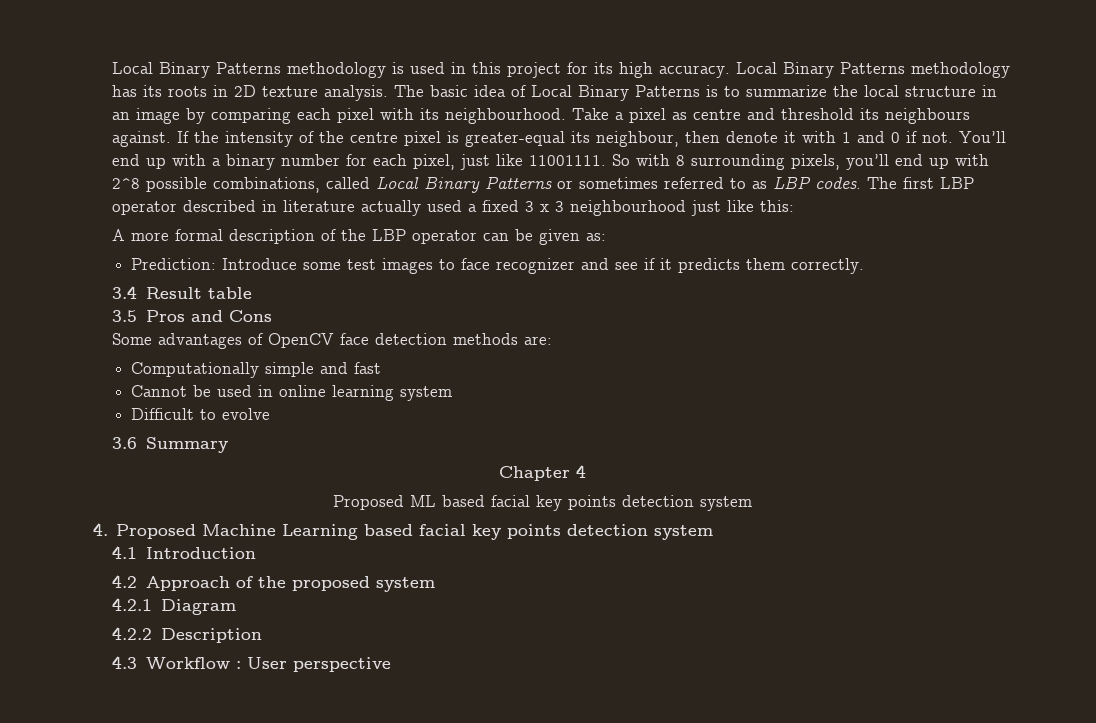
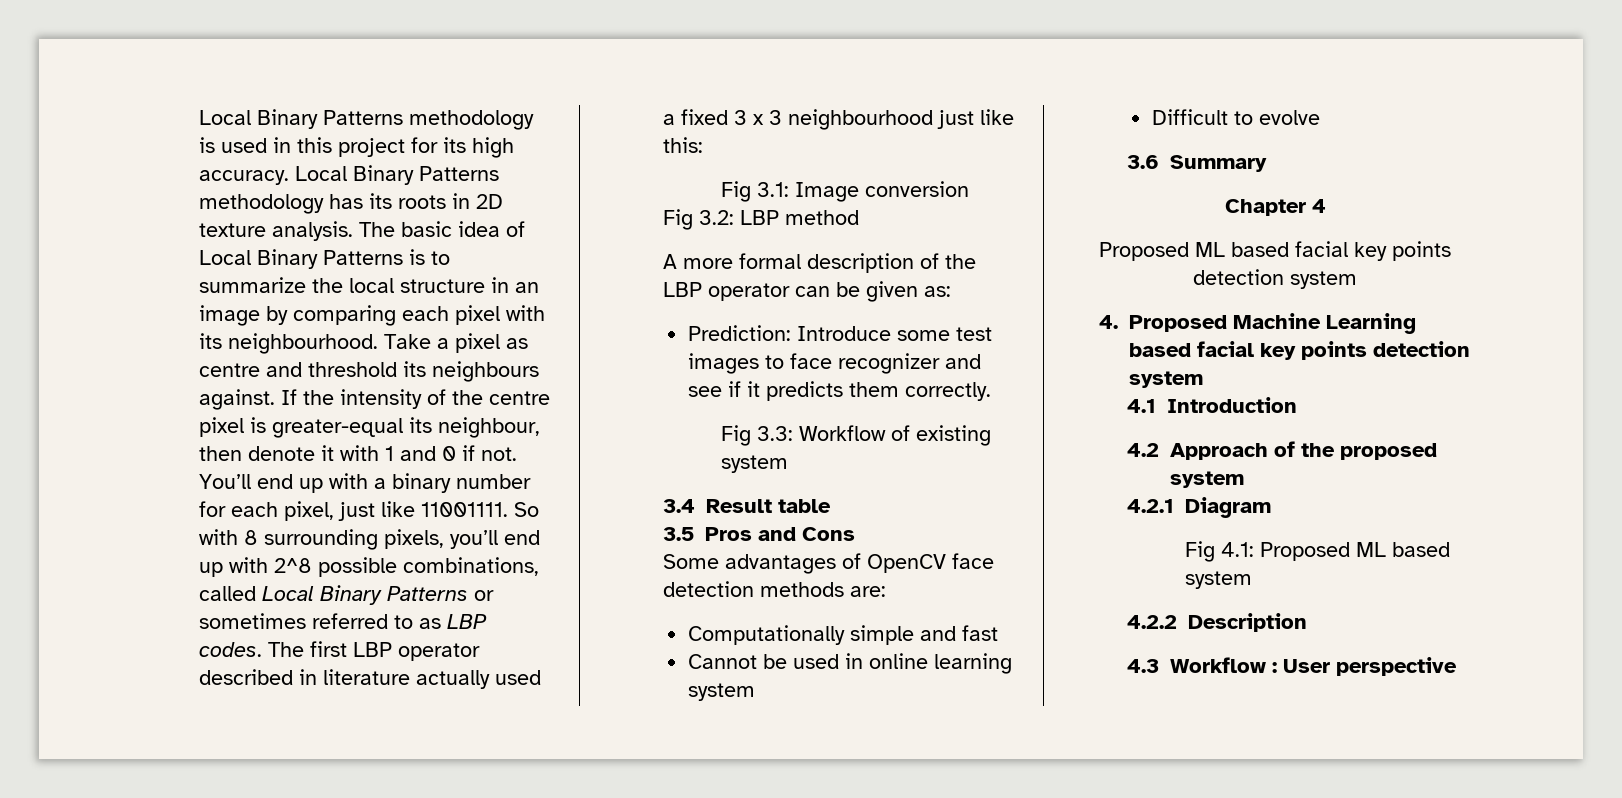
+ Fig 3.1: Image conversion
+ Fig 3.2: LBP method
+ Fig 3.3: Workflow of existing system
+ Fig 4.1: Proposed ML based system

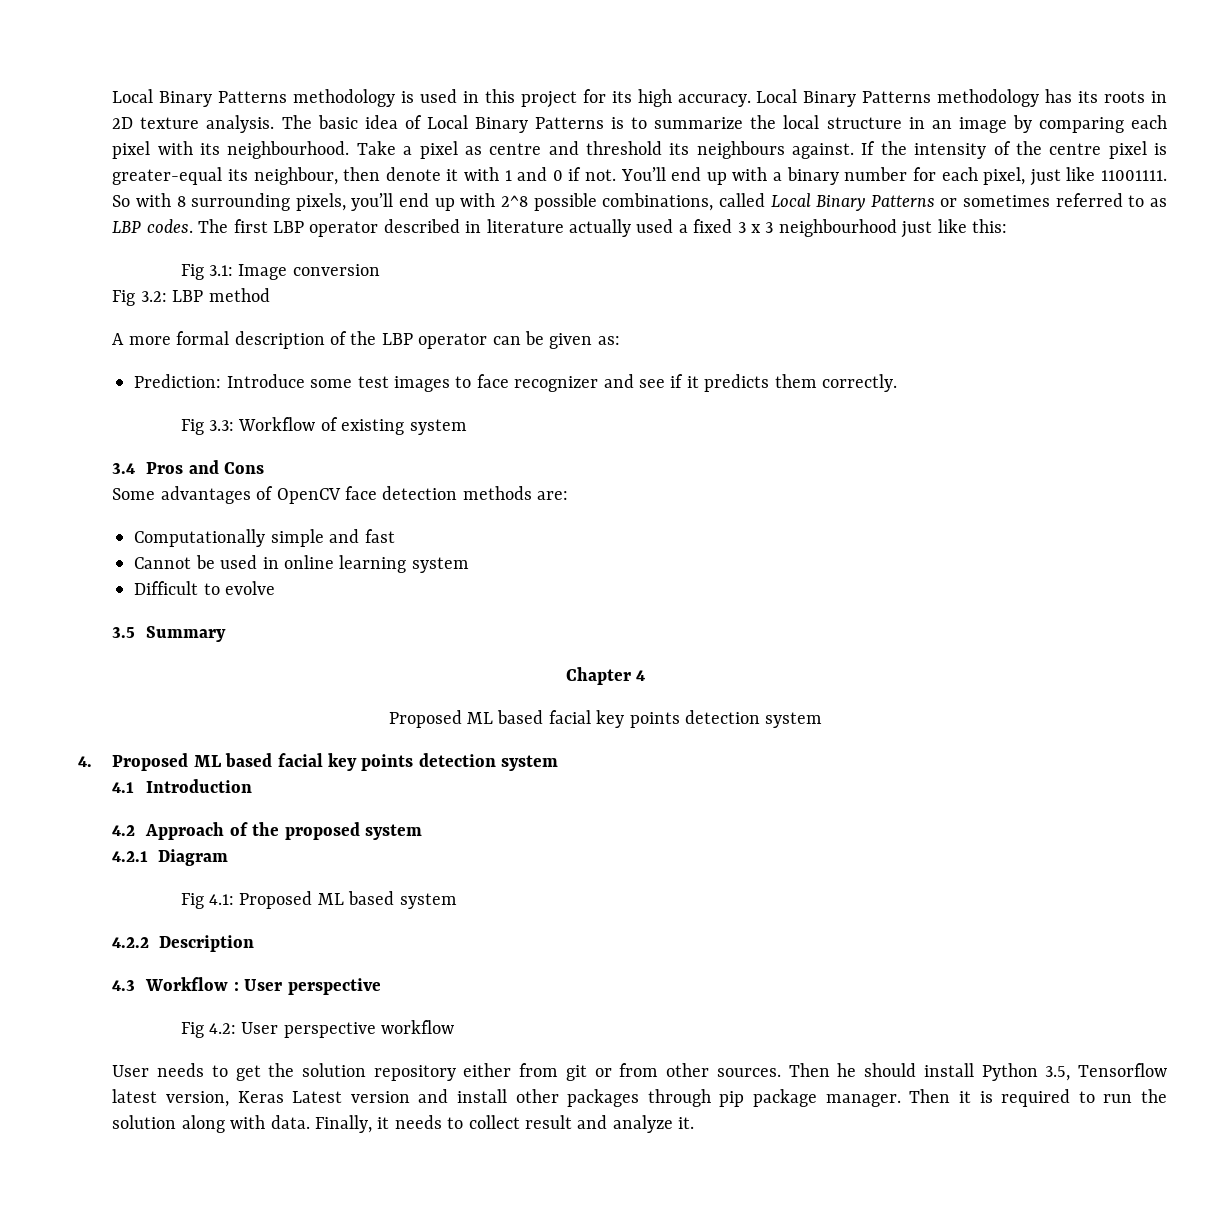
- 3.4 Result table
- 3.5 Pros and Cons
+ 3.4 Pros and Cons
- 3.6 Summary
+ 3.5 Summary
- 4. Proposed Machine Learning based facial key points detection system
+ 4. Proposed ML based facial key points detection system
+ Fig 4.2: User perspective workflow
+ User needs to get the solution repository either from git or from other sources. Then he should install Python 3.5, Tensorflow latest version, Keras Latest version and install other packages through pip package manager. Then it is required to run the solution along with data. Finally, it needs to collect result and analyze it.

